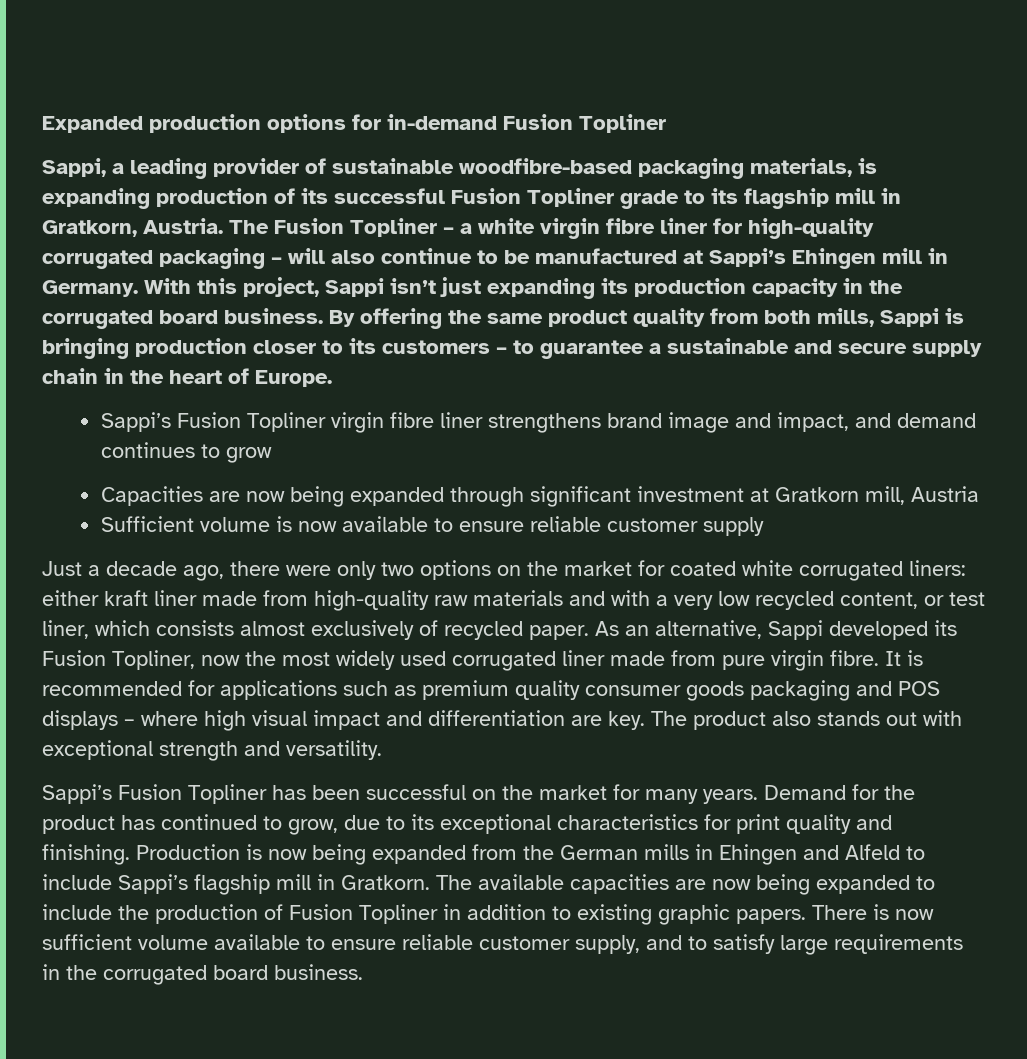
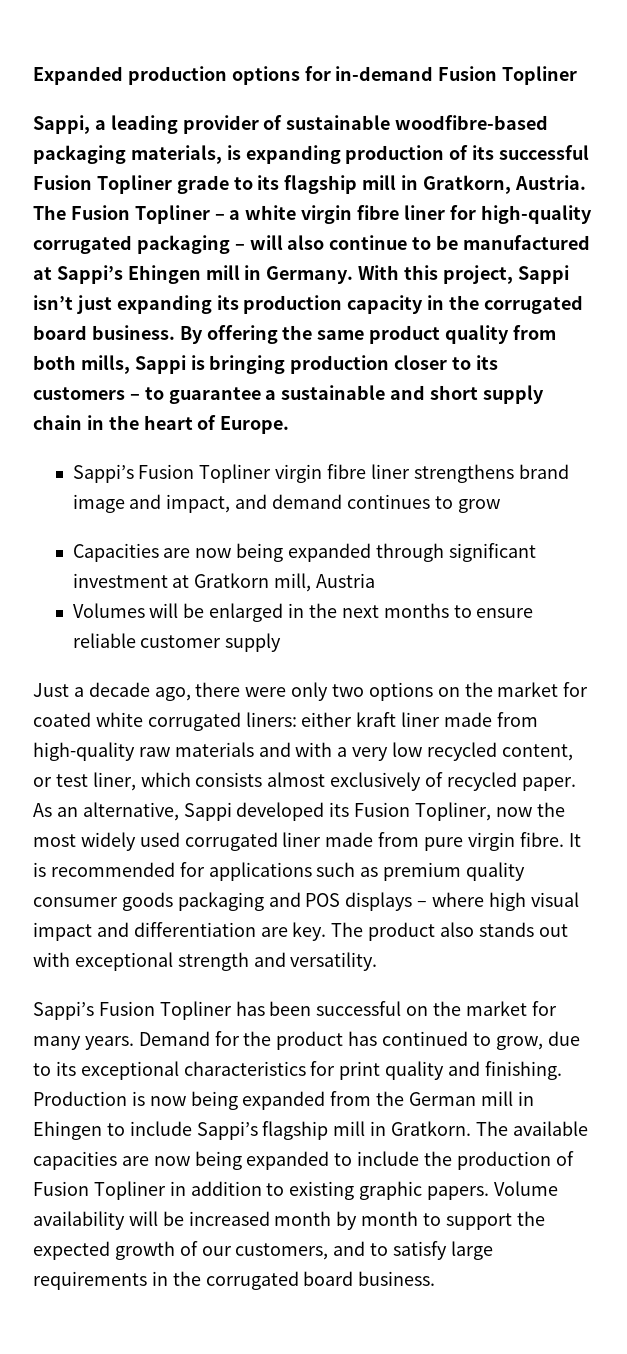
- By offering the same product quality from both mills, Sappi is bringing production closer to its customers – to guarantee a sustainable and secure supply chain in the heart of Europe.
+ By offering the same product quality from both mills, Sappi is bringing production closer to its customers – to guarantee a sustainable and short supply chain in the heart of Europe.
- Sufficient volume is now available to ensure reliable customer supply
+ Volumes will be enlarged in the next months to ensure reliable customer supply
- Production is now being expanded from the German mills in Ehingen and Alfeld to include Sappi’s flagship mill in Gratkorn.
+ Production is now being expanded from the German mill in Ehingen to include Sappi’s flagship mill in Gratkorn.
- There is now sufficient volume available to ensure reliable customer supply, and to satisfy large requirements in the corrugated board business.
+ Volume availability will be increased month by month to support the expected growth of our customers, and to satisfy large requirements in the corrugated board business.

